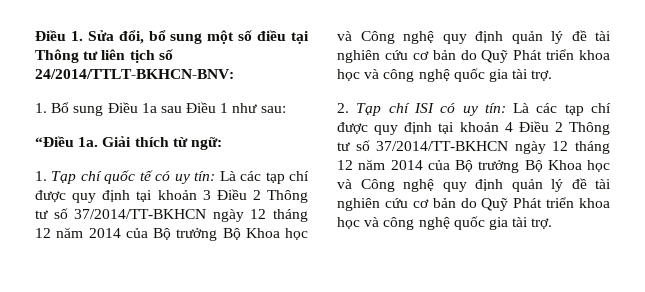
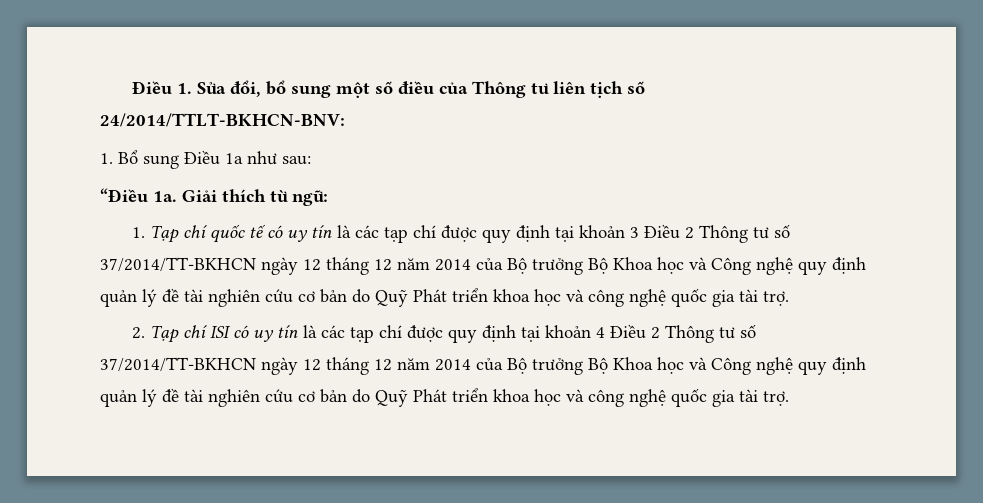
- Điều 1. Sửa đổi, bổ sung một số điều tại Thông tư liên tịch số 24/2014/TTLT-BKHCN-BNV:
+ Điều 1. Sửa đổi, bổ sung một số điều của Thông tư liên tịch số 24/2014/TTLT-BKHCN-BNV:
- 1. Bổ sung Điều 1a sau Điều 1 như sau:
+ 1. Bổ sung Điều 1a như sau:
- 1. Tạp chí quốc tế có uy tín: Là các tạp chí được quy định tại khoản 3 Điều 2 Thông tư số 37/2014/TT-BKHCN ngày 12 tháng 12 năm 2014 của Bộ trưởng Bộ Khoa học và Công nghệ quy định quản lý đề tài nghiên cứu cơ bản do Quỹ Phát triển khoa học và công nghệ quốc gia tài trợ.
+ 1. Tạp chí quốc tế có uy tín là các tạp chí được quy định tại khoản 3 Điều 2 Thông tư số 37/2014/TT-BKHCN ngày 12 tháng 12 năm 2014 của Bộ trưởng Bộ Khoa học và Công nghệ quy định quản lý đề tài nghiên cứu cơ bản do Quỹ Phát triển khoa học và công nghệ quốc gia tài trợ.
- 2. Tạp chí ISI có uy tín: Là các tạp chí được quy định tại khoản 4 Điều 2 Thông tư số 37/2014/TT-BKHCN ngày 12 tháng 12 năm 2014 của Bộ trưởng Bộ Khoa học và Công nghệ quy định quản lý đề tài nghiên cứu cơ bản do Quỹ Phát triển khoa học và công nghệ quốc gia tài trợ.
+ 2. Tạp chí ISI có uy tín là các tạp chí được quy định tại khoản 4 Điều 2 Thông tư số 37/2014/TT-BKHCN ngày 12 tháng 12 năm 2014 của Bộ trưởng Bộ Khoa học và Công nghệ quy định quản lý đề tài nghiên cứu cơ bản do Quỹ Phát triển khoa học và công nghệ quốc gia tài trợ.

